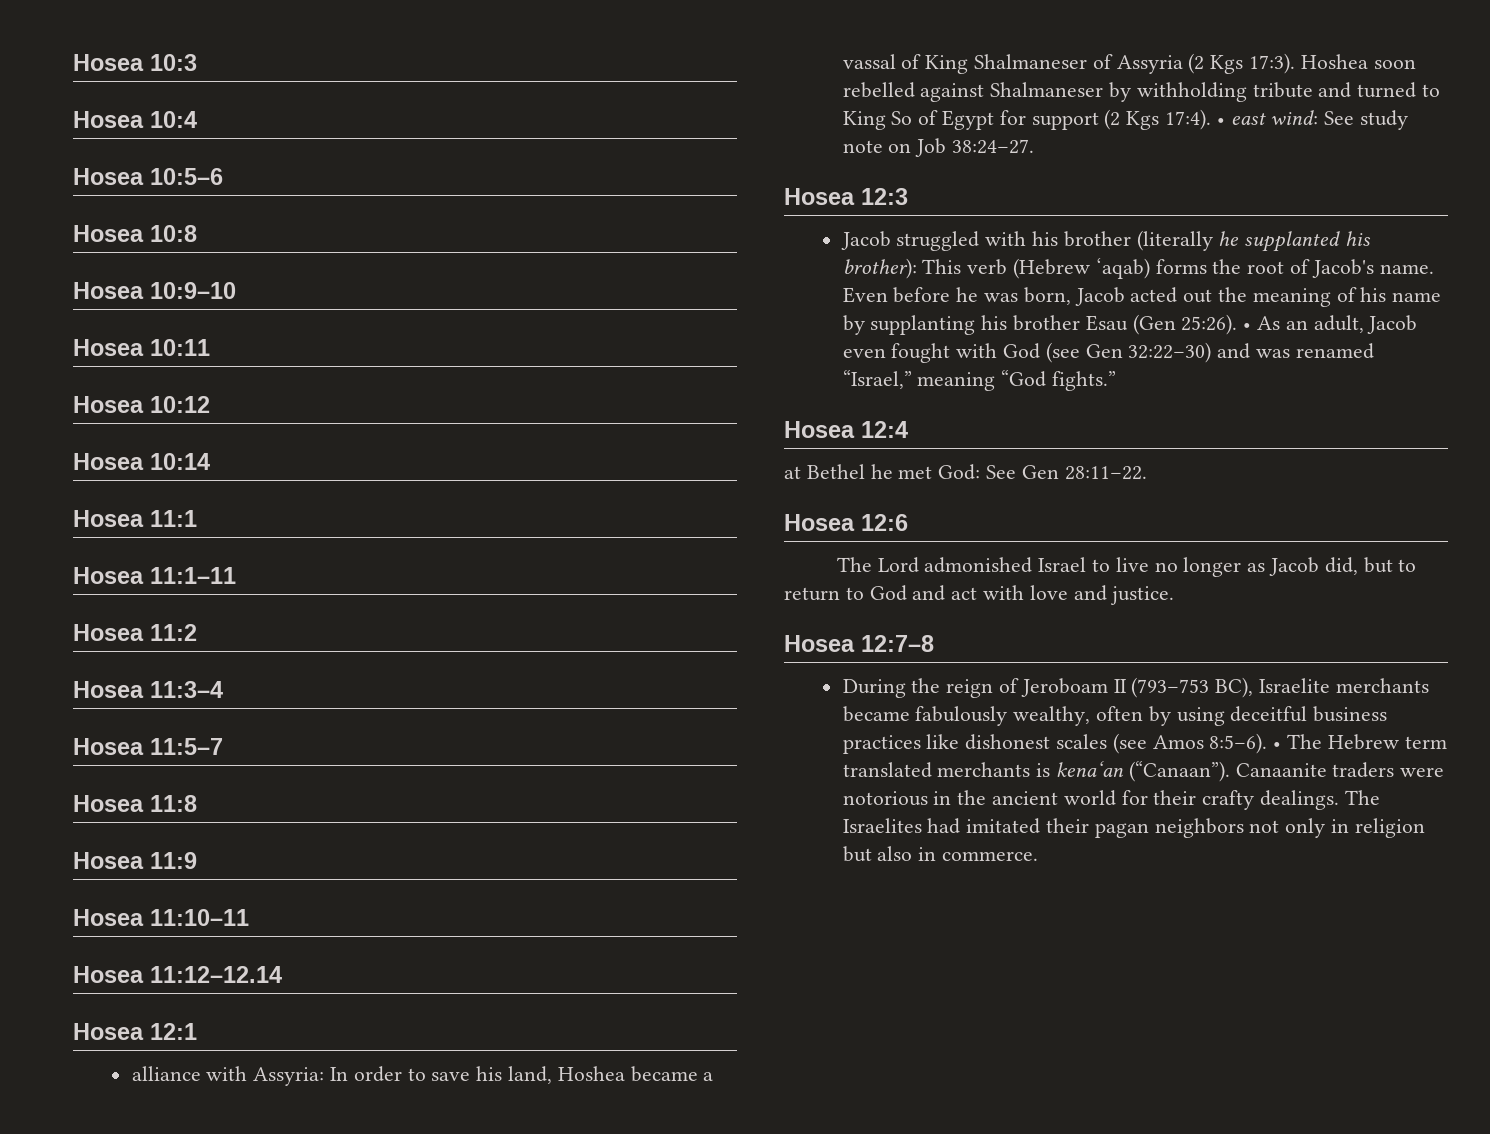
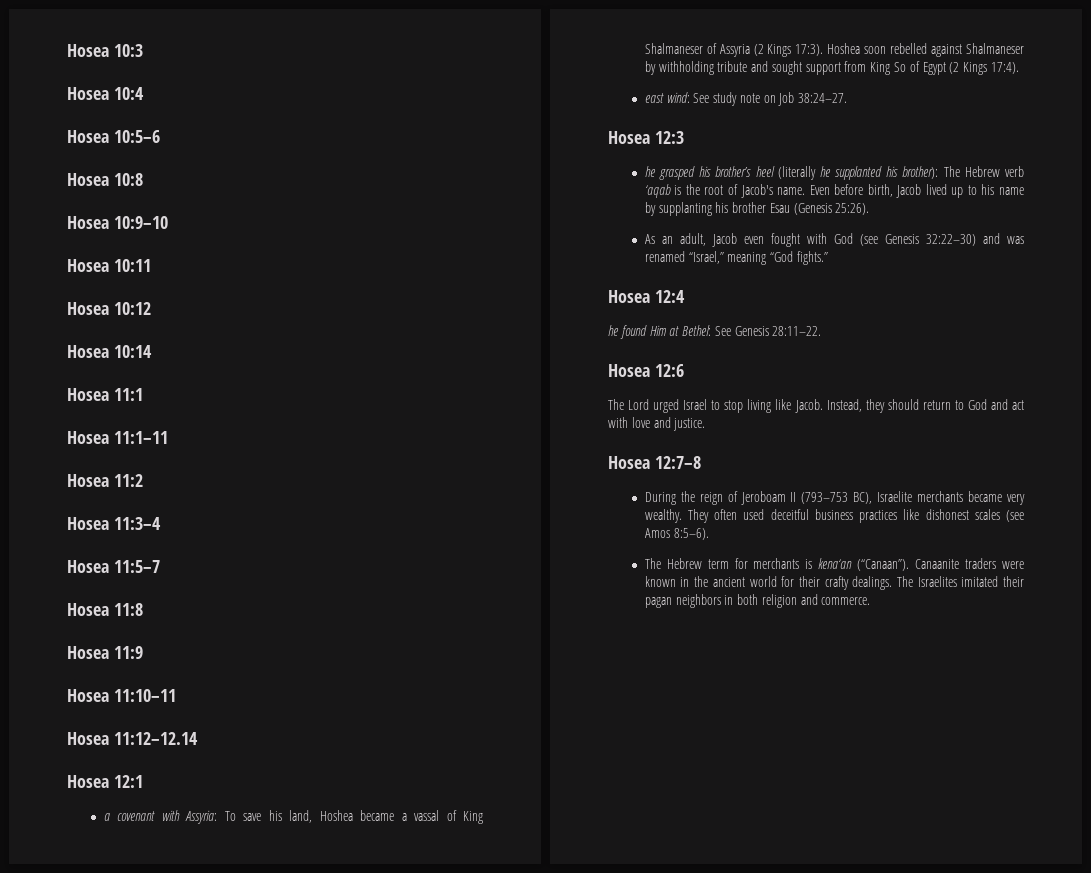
- alliance with Assyria: In order to save his land, Hoshea became a vassal of King Shalmaneser of Assyria (2 Kgs 17:3).
+ a covenant with Assyria: To save his land, Hoshea became a vassal of King Shalmaneser of Assyria (2 Kings 17:3).
- Hoshea soon rebelled against Shalmaneser by withholding tribute and turned to King So of Egypt for support (2 Kgs 17:4). • east wind: See study note on Job 38:24–27.
+ Hoshea soon rebelled against Shalmaneser by withholding tribute and sought support from King So of Egypt (2 Kings 17:4).
+ east wind: See study note on Job 38:24–27.
- Jacob struggled with his brother (literally he supplanted his brother): This verb (Hebrew ‘aqab) forms the root of Jacob's name.
+ he grasped his brother’s heel (literally he supplanted his brother): The Hebrew verb ‘aqab is the root of Jacob's name.
- Even before he was born, Jacob acted out the meaning of his name by supplanting his brother Esau (Gen 25:26). • As an adult, Jacob even fought with God (see Gen 32:22–30) and was renamed “Israel,” meaning “God fights.”
+ Even before birth, Jacob lived up to his name by supplanting his brother Esau (Genesis 25:26).
+ As an adult, Jacob even fought with God (see Genesis 32:22–30) and was renamed “Israel,” meaning “God fights.”
- at Bethel he met God: See Gen 28:11–22.
+ he found Him at Bethel: See Genesis 28:11–22.
- The Lord admonished Israel to live no longer as Jacob did, but to return to God and act with love and justice.
+ The Lord urged Israel to stop living like Jacob. Instead, they should return to God and act with love and justice.
- During the reign of Jeroboam II (793–753 BC), Israelite merchants became fabulously wealthy, often by using deceitful business practices like dishonest scales (see Amos 8:5–6). • The Hebrew term translated merchants is kena‘an (“Canaan”).
+ During the reign of Jeroboam II (793–753 BC), Israelite merchants became very wealthy. They often used deceitful business practices like dishonest scales (see Amos 8:5–6).
+ The Hebrew term for merchants is kena‘an (“Canaan”).
- Canaanite traders were notorious in the ancient world for their crafty dealings.
+ Canaanite traders were known in the ancient world for their crafty dealings.
- The Israelites had imitated their pagan neighbors not only in religion but also in commerce.
+ The Israelites imitated their pagan neighbors in both religion and commerce.

